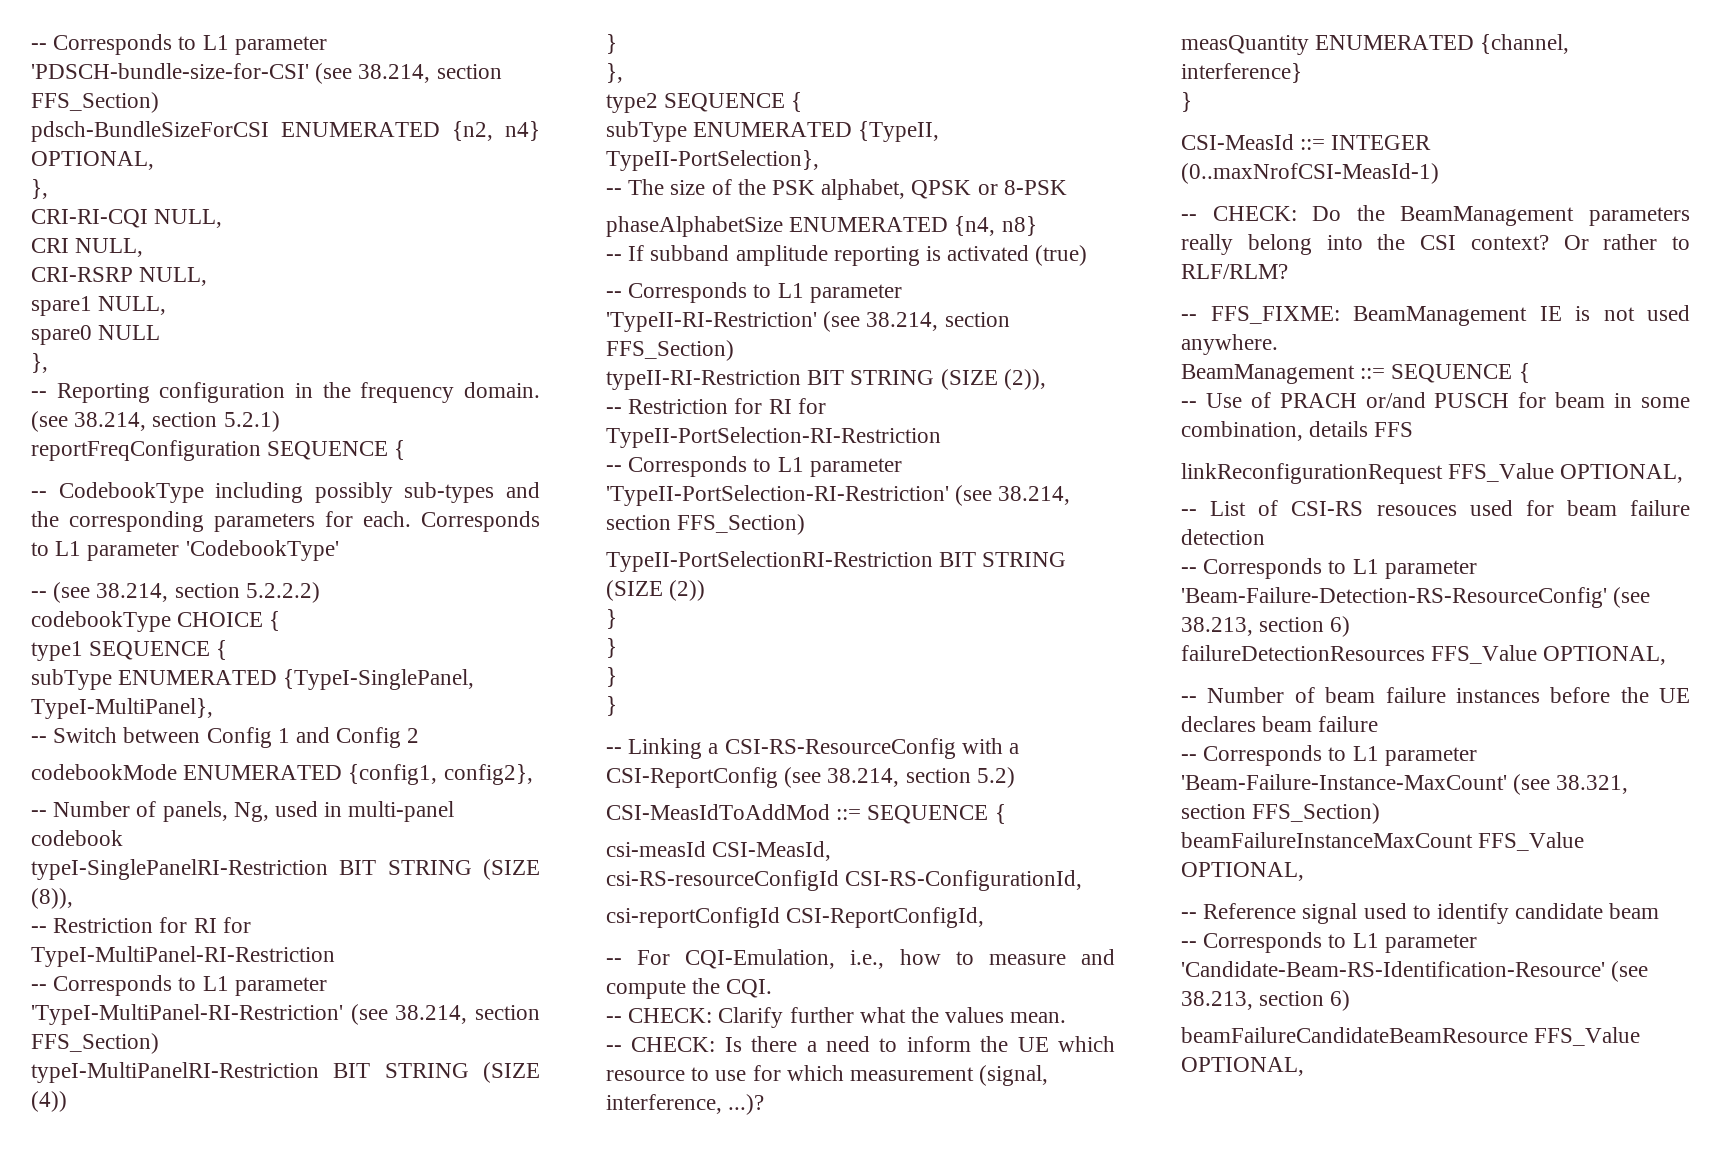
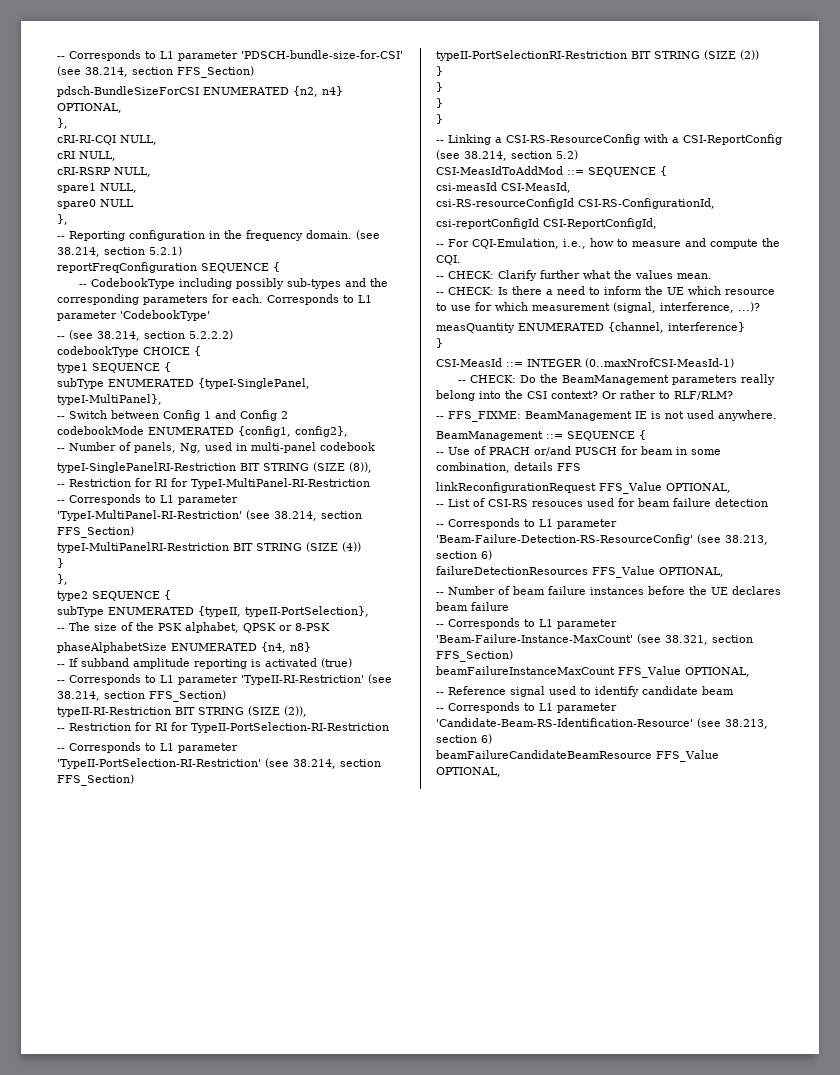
- CRI-RI-CQI NULL,
- CRI NULL,
- CRI-RSRP NULL,
+ cRI-RI-CQI NULL,
+ cRI NULL,
+ cRI-RSRP NULL,
- subType ENUMERATED {TypeI-SinglePanel, TypeI-MultiPanel},
+ subType ENUMERATED {typeI-SinglePanel, typeI-MultiPanel},
- subType ENUMERATED {TypeII, TypeII-PortSelection},
+ subType ENUMERATED {typeII, typeII-PortSelection},
- TypeII-PortSelectionRI-Restriction BIT STRING (SIZE (2))
+ typeII-PortSelectionRI-Restriction BIT STRING (SIZE (2))

